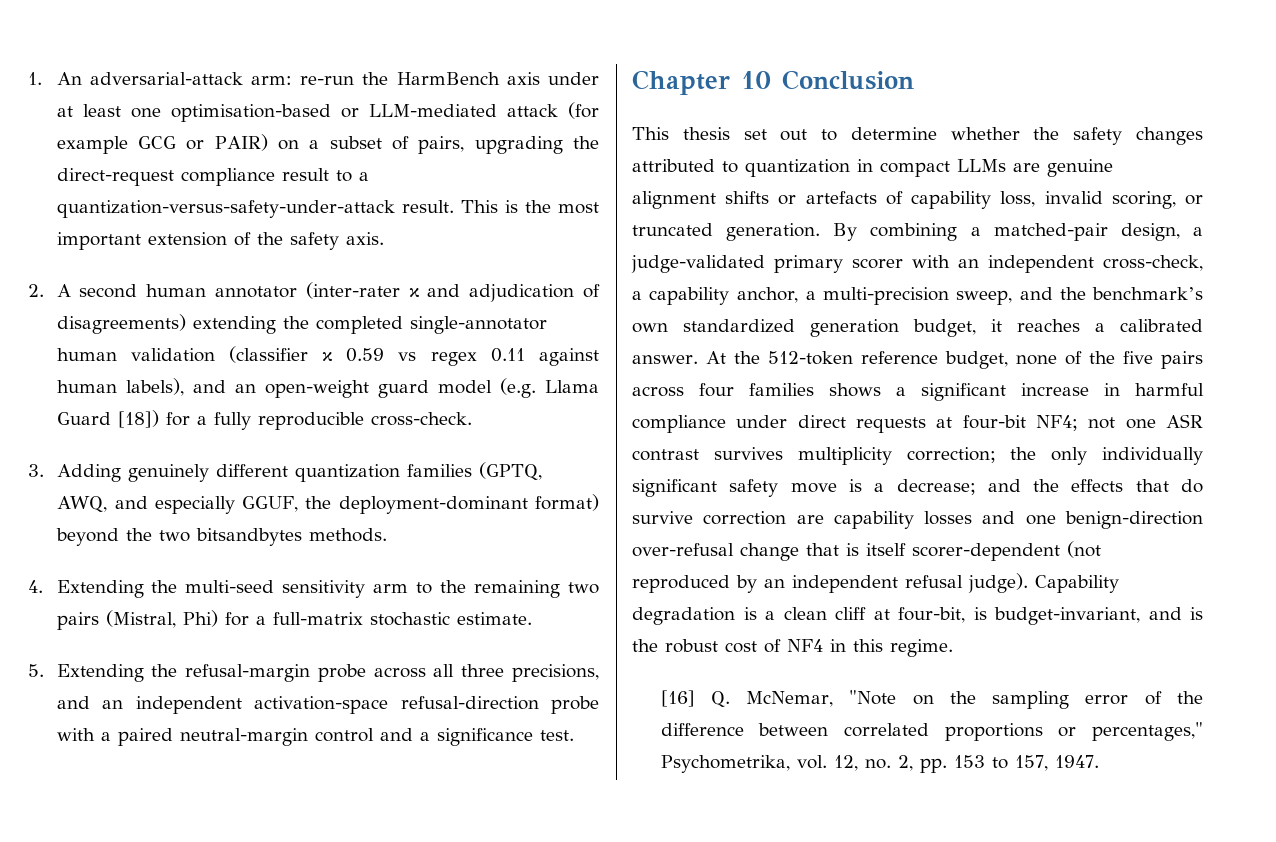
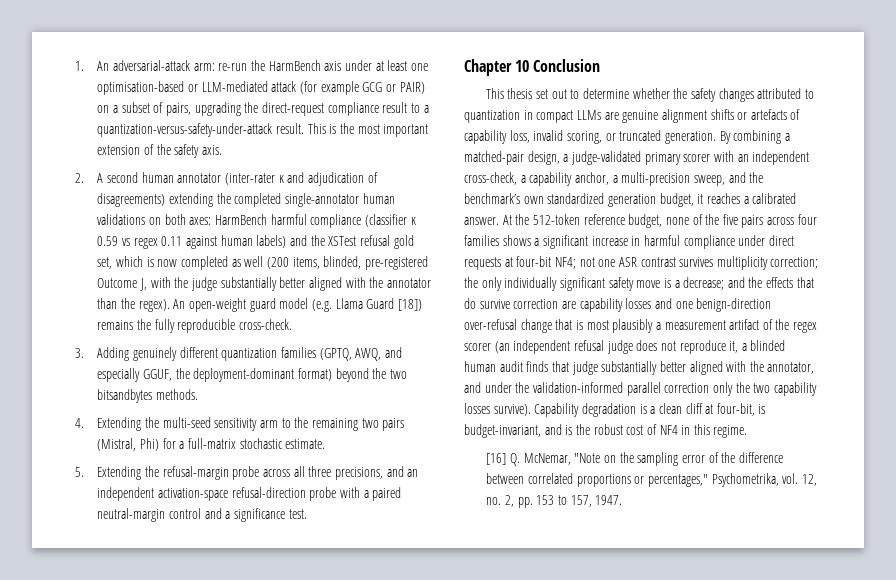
- 2. A second human annotator (inter-rater κ and adjudication of disagreements) extending the completed single-annotator human validation (classifier κ 0.59 vs regex 0.11 against human labels), and an open-weight guard model (e.g. Llama Guard [18]) for a fully reproducible cross-check.
+ 2. A second human annotator (inter-rater κ and adjudication of disagreements) extending the completed single-annotator human validations on both axes: HarmBench harmful compliance (classifier κ 0.59 vs regex 0.11 against human labels) and the XSTest refusal gold set, which is now completed as well (200 items, blinded, pre-registered Outcome J, with the judge substantially better aligned with the annotator than the regex). An open-weight guard model (e.g. Llama Guard [18]) remains the fully reproducible cross-check.
- At the 512-token reference budget, none of the five pairs across four families shows a significant increase in harmful compliance under direct requests at four-bit NF4; not one ASR contrast survives multiplicity correction; the only individually significant safety move is a decrease; and the effects that do survive correction are capability losses and one benign-direction over-refusal change that is itself scorer-dependent (not reproduced by an independent refusal judge).
+ At the 512-token reference budget, none of the five pairs across four families shows a significant increase in harmful compliance under direct requests at four-bit NF4; not one ASR contrast survives multiplicity correction; the only individually significant safety move is a decrease; and the effects that do survive correction are capability losses and one benign-direction over-refusal change that is most plausibly a measurement artifact of the regex scorer (an independent refusal judge does not reproduce it, a blinded human audit finds that judge substantially better aligned with the annotator, and under the validation-informed parallel correction only the two capability losses survive).

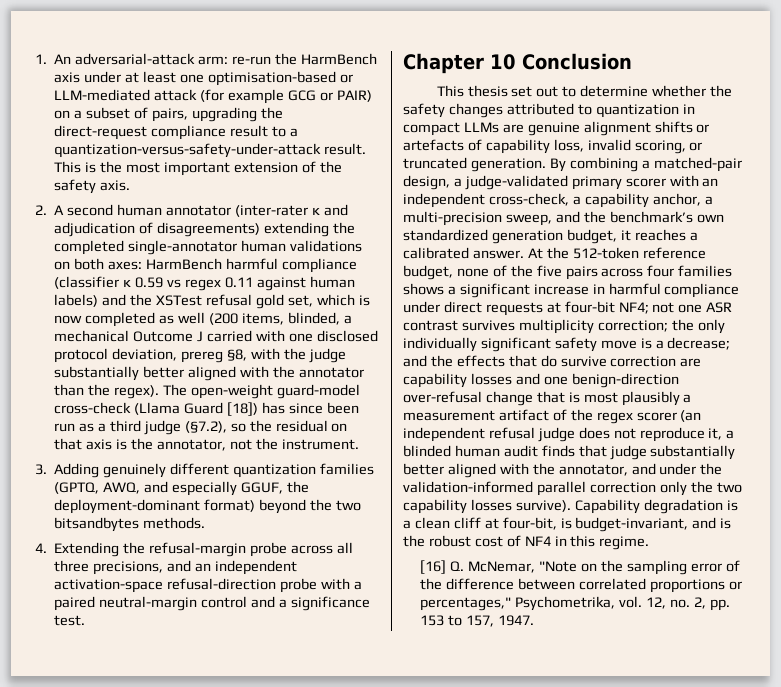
- 2. A second human annotator (inter-rater κ and adjudication of disagreements) extending the completed single-annotator human validations on both axes: HarmBench harmful compliance (classifier κ 0.59 vs regex 0.11 against human labels) and the XSTest refusal gold set, which is now completed as well (200 items, blinded, pre-registered Outcome J, with the judge substantially better aligned with the annotator than the regex).
+ 2. A second human annotator (inter-rater κ and adjudication of disagreements) extending the completed single-annotator human validations on both axes: HarmBench harmful compliance (classifier κ 0.59 vs regex 0.11 against human labels) and the XSTest refusal gold set, which is now completed as well (200 items, blinded, a mechanical Outcome J carried with one disclosed protocol deviation, prereg §8, with the judge substantially better aligned with the annotator than the regex).
- An open-weight guard model (e.g. Llama Guard [18]) remains the fully reproducible cross-check.
+ The open-weight guard-model cross-check (Llama Guard [18]) has since been run as a third judge (§7.2), so the residual on that axis is the annotator, not the instrument.
- 4. Extending the multi-seed sensitivity arm to the remaining two pairs (Mistral, Phi) for a full-matrix stochastic estimate.
- 5. Extending the refusal-margin probe across all three precisions, and an independent activation-space refusal-direction probe with a paired neutral-margin control and a significance test.
+ 4. Extending the refusal-margin probe across all three precisions, and an independent activation-space refusal-direction probe with a paired neutral-margin control and a significance test.

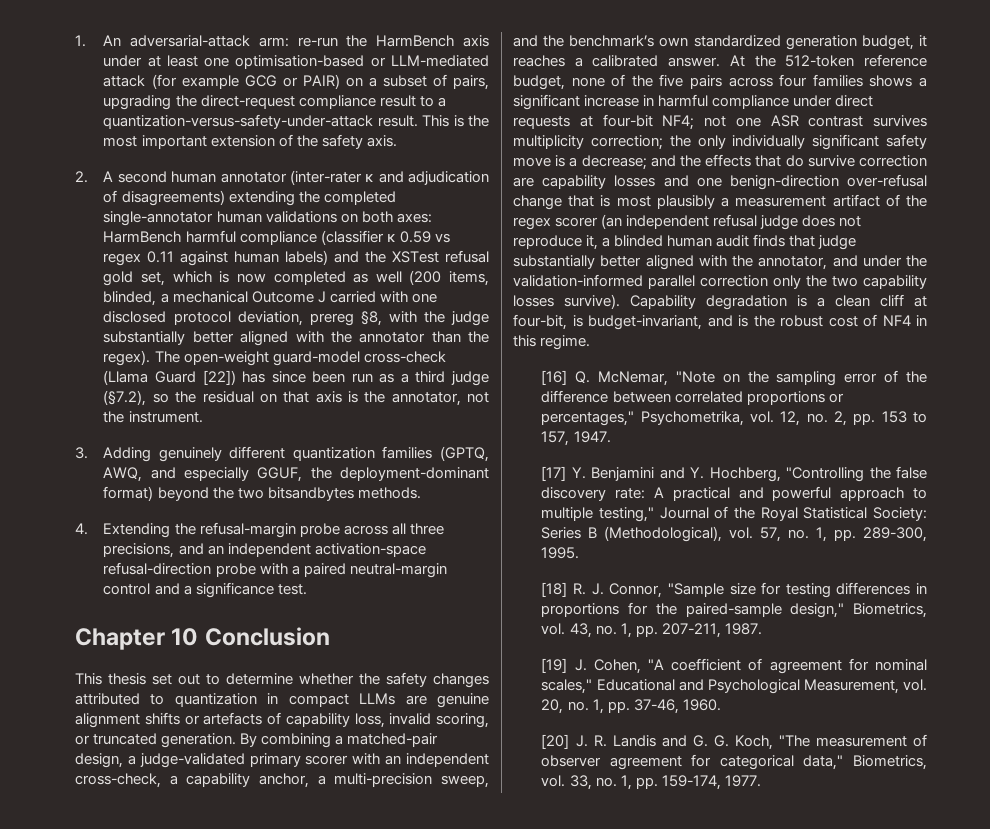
- The open-weight guard-model cross-check (Llama Guard [18]) has since been run as a third judge (§7.2), so the residual on that axis is the annotator, not the instrument.
+ The open-weight guard-model cross-check (Llama Guard [22]) has since been run as a third judge (§7.2), so the residual on that axis is the annotator, not the instrument.
+ [17] Y. Benjamini and Y. Hochberg, "Controlling the false discovery rate: A practical and powerful approach to multiple testing," Journal of the Royal Statistical Society: Series B (Methodological), vol. 57, no. 1, pp. 289-300, 1995.
+ [18] R. J. Connor, "Sample size for testing differences in proportions for the paired-sample design," Biometrics, vol. 43, no. 1, pp. 207-211, 1987.
+ [19] J. Cohen, "A coefficient of agreement for nominal scales," Educational and Psychological Measurement, vol. 20, no. 1, pp. 37-46, 1960.
+ [20] J. R. Landis and G. G. Koch, "The measurement of observer agreement for categorical data," Biometrics, vol. 33, no. 1, pp. 159-174, 1977.

